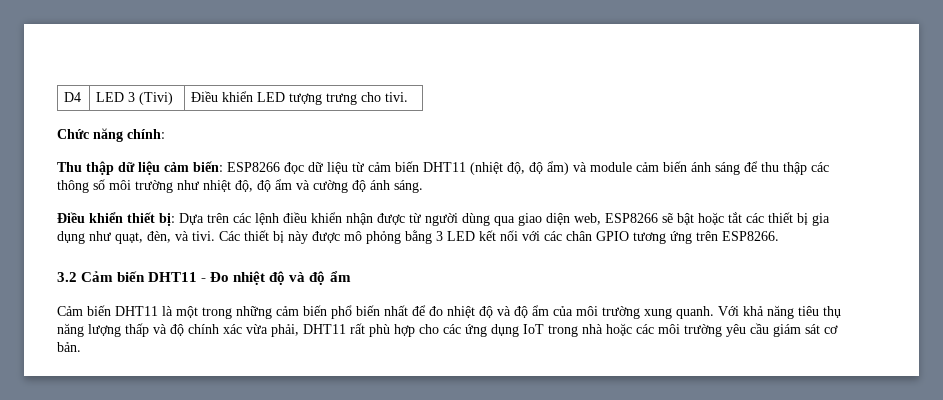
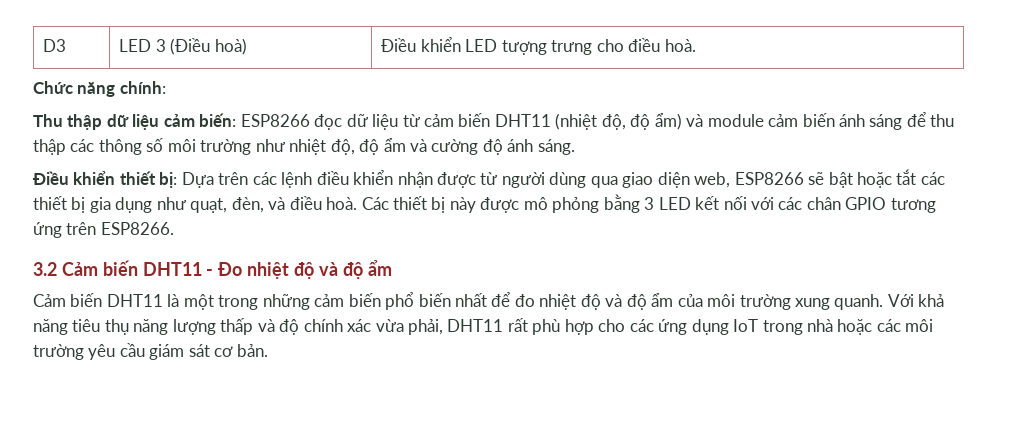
- D4 | LED 3 (Tivi) | Điều khiển LED tượng trưng cho tivi.
+ D3 | LED 3 (Điều hoà) | Điều khiển LED tượng trưng cho điều hoà.
- Điều khiển thiết bị: Dựa trên các lệnh điều khiển nhận được từ người dùng qua giao diện web, ESP8266 sẽ bật hoặc tắt các thiết bị gia dụng như quạt, đèn, và tivi.
+ Điều khiển thiết bị: Dựa trên các lệnh điều khiển nhận được từ người dùng qua giao diện web, ESP8266 sẽ bật hoặc tắt các thiết bị gia dụng như quạt, đèn, và điều hoà.

